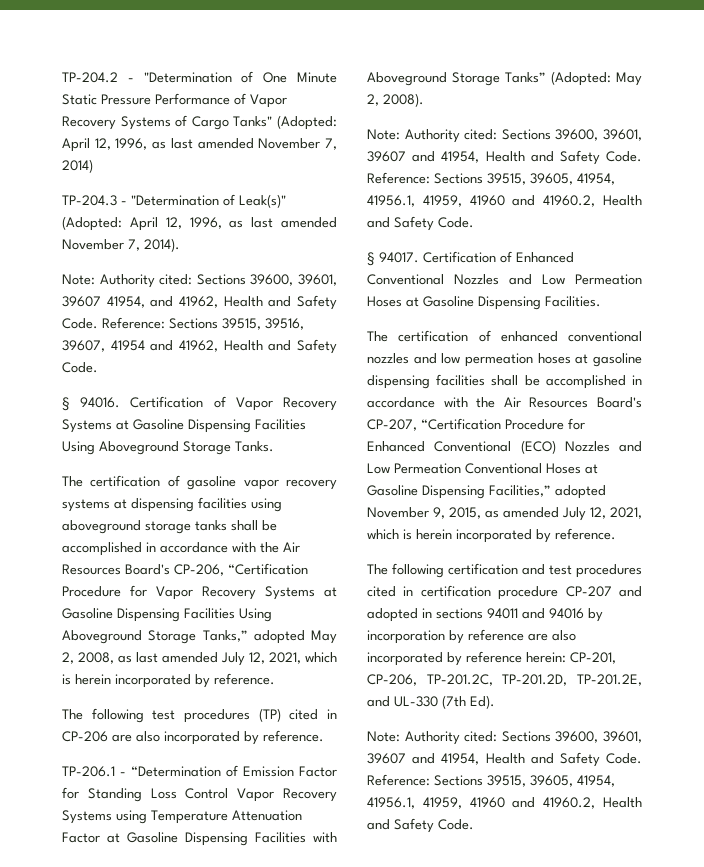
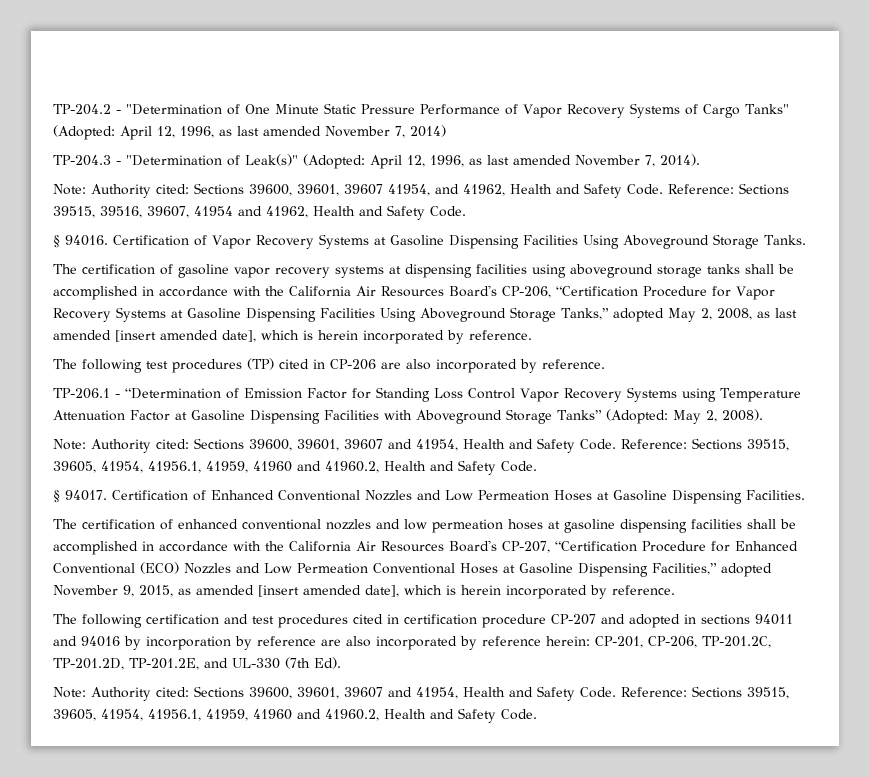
- The certification of gasoline vapor recovery systems at dispensing facilities using aboveground storage tanks shall be accomplished in accordance with the Air Resources Board's CP-206, “Certification Procedure for Vapor Recovery Systems at Gasoline Dispensing Facilities Using Aboveground Storage Tanks,” adopted May 2, 2008, as last amended July 12, 2021, which is herein incorporated by reference.
+ The certification of gasoline vapor recovery systems at dispensing facilities using aboveground storage tanks shall be accomplished in accordance with the California Air Resources Board's CP-206, “Certification Procedure for Vapor Recovery Systems at Gasoline Dispensing Facilities Using Aboveground Storage Tanks,” adopted May 2, 2008, as last amended [insert amended date], which is herein incorporated by reference.
- The certification of enhanced conventional nozzles and low permeation hoses at gasoline dispensing facilities shall be accomplished in accordance with the Air Resources Board's CP-207, “Certification Procedure for Enhanced Conventional (ECO) Nozzles and Low Permeation Conventional Hoses at Gasoline Dispensing Facilities,” adopted November 9, 2015, as amended July 12, 2021, which is herein incorporated by reference.
+ The certification of enhanced conventional nozzles and low permeation hoses at gasoline dispensing facilities shall be accomplished in accordance with the California Air Resources Board's CP-207, “Certification Procedure for Enhanced Conventional (ECO) Nozzles and Low Permeation Conventional Hoses at Gasoline Dispensing Facilities,” adopted November 9, 2015, as amended [insert amended date], which is herein incorporated by reference.

